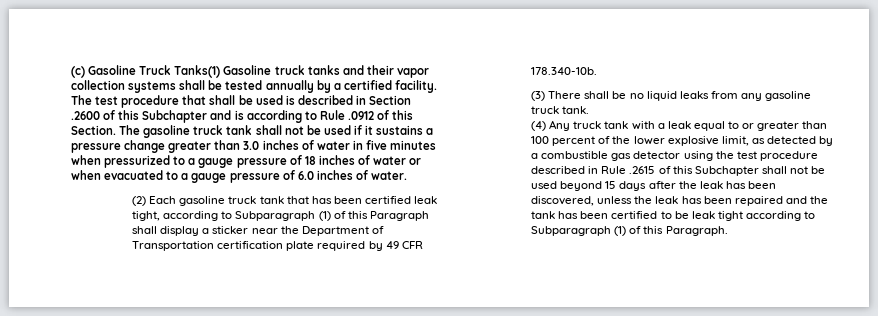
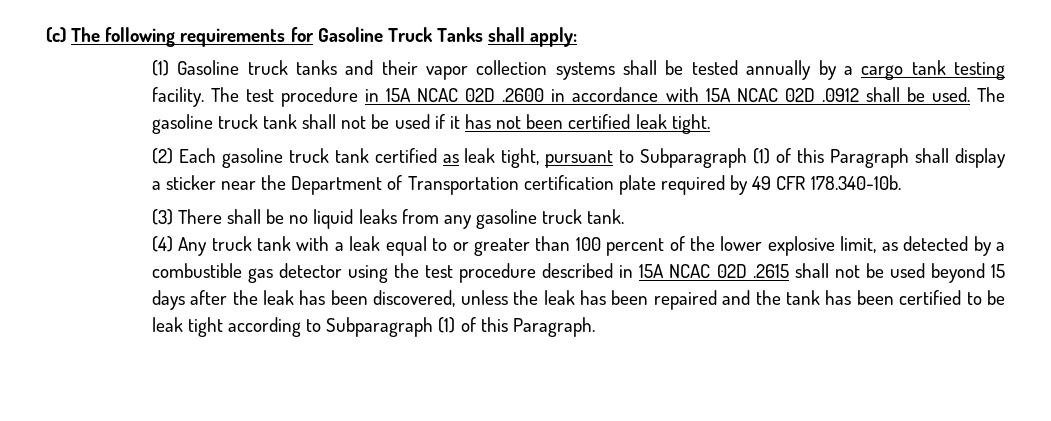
- (c) Gasoline Truck Tanks(1) Gasoline truck tanks and their vapor collection systems shall be tested annually by a certified facility.
+ (c) The following requirements for Gasoline Truck Tanks shall apply:
+ (1) Gasoline truck tanks and their vapor collection systems shall be tested annually by a cargo tank testing facility.
- The test procedure that shall be used is described in Section .2600 of this Subchapter and is according to Rule .0912 of this Section.
+ The test procedure in 15A NCAC 02D .2600 in accordance with 15A NCAC 02D .0912 shall be used.
- The gasoline truck tank shall not be used if it sustains a pressure change greater than 3.0 inches of water in five minutes when pressurized to a gauge pressure of 18 inches of water or when evacuated to a gauge pressure of 6.0 inches of water.
+ The gasoline truck tank shall not be used if it has not been certified leak tight.
- (2) Each gasoline truck tank that has been certified leak tight, according to Subparagraph (1) of this Paragraph shall display a sticker near the Department of Transportation certification plate required by 49 CFR 178.340-10b.
+ (2) Each gasoline truck tank certified as leak tight, pursuant to Subparagraph (1) of this Paragraph shall display a sticker near the Department of Transportation certification plate required by 49 CFR 178.340-10b.
- (4) Any truck tank with a leak equal to or greater than 100 percent of the lower explosive limit, as detected by a combustible gas detector using the test procedure described in Rule .2615 of this Subchapter shall not be used beyond 15 days after the leak has been discovered, unless the leak has been repaired and the tank has been certified to be leak tight according to Subparagraph (1) of this Paragraph.
+ (4) Any truck tank with a leak equal to or greater than 100 percent of the lower explosive limit, as detected by a combustible gas detector using the test procedure described in 15A NCAC 02D .2615 shall not be used beyond 15 days after the leak has been discovered, unless the leak has been repaired and the tank has been certified to be leak tight according to Subparagraph (1) of this Paragraph.

